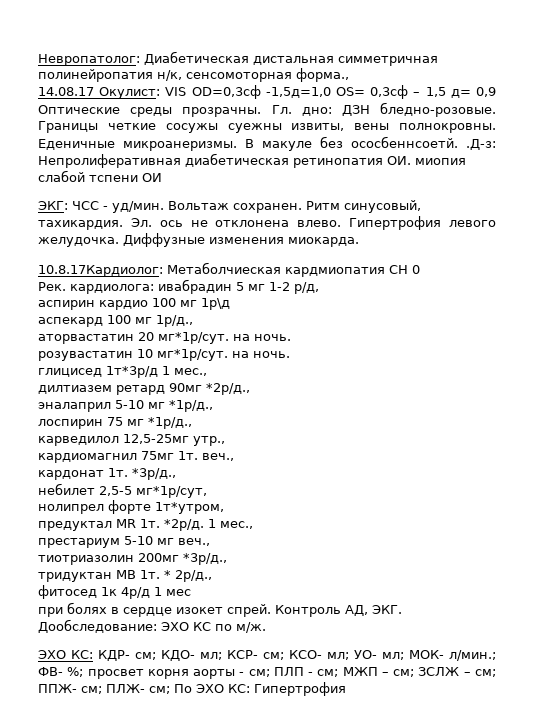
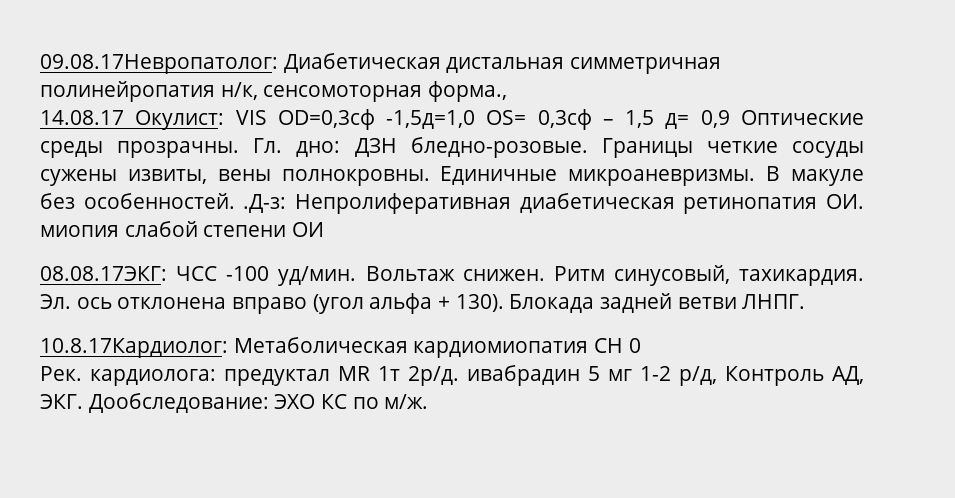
- Невропатолог: Диабетическая дистальная симметричная полинейропатия н/к, сенсомоторная форма.,
+ 09.08.17Невропатолог: Диабетическая дистальная симметричная полинейропатия н/к, сенсомоторная форма.,
- Границы четкие сосужы суежны извиты, вены полнокровны.
+ Границы четкие сосуды сужены извиты, вены полнокровны.
- Еденичные микроанеризмы.
+ Единичные микроаневризмы.
- В макуле без ососбеннсоетй. .Д-з: Непролиферативная диабетическая ретинопатия ОИ. миопия слабой тспени ОИ
+ В макуле без особенностей. .Д-з: Непролиферативная диабетическая ретинопатия ОИ. миопия слабой степени ОИ
- ЭКГ: ЧСС - уд/мин.
+ 08.08.17ЭКГ: ЧСС -100 уд/мин.
- Вольтаж сохранен.
+ Вольтаж снижен.
- Эл. ось не отклонена влево. Гипертрофия левого желудочка. Диффузные изменения миокарда.
+ Эл. ось отклонена вправо (угол альфа + 130). Блокада задней ветви ЛНПГ.
- 10.8.17Кардиолог: Метаболчиеская кардмиопатия СН 0
+ 10.8.17Кардиолог: Метаболическая кардиомиопатия СН 0
- Рек. кардиолога: ивабрадин 5 мг 1-2 р/д,
- аспирин кардио 100 мг 1р\д
- аспекард 100 мг 1р/д.,
- аторвастатин 20 мг*1р/сут. на ночь.
- розувастатин 10 мг*1р/сут. на ночь.
- глицисед 1т*3р/д 1 мес.,
- дилтиазем ретард 90мг *2р/д.,
- эналаприл 5-10 мг *1р/д.,
- лоспирин 75 мг *1р/д.,
- карведилол 12,5-25мг утр.,
- кардиомагнил 75мг 1т. веч.,
- кардонат 1т. *3р/д.,
- небилет 2,5-5 мг*1р/сут,
- нолипрел форте 1т*утром,
- предуктал МR 1т. *2р/д. 1 мес.,
- престариум 5-10 мг веч.,
- тиотриазолин 200мг *3р/д.,
- тридуктан МВ 1т. * 2р/д.,
- фитосед 1к 4р/д 1 мес
- при болях в сердце изокет спрей. Контроль АД, ЭКГ. Дообследование: ЭХО КС по м/ж.
+ Рек. кардиолога: предуктал MR 1т 2р/д. ивабрадин 5 мг 1-2 р/д, Контроль АД, ЭКГ. Дообследование: ЭХО КС по м/ж.
- ЭХО КС: КДР- см; КДО- мл; КСР- см; КСО- мл; УО- мл; МОК- л/мин.; ФВ- %; просвет корня аорты - см; ПЛП - см; МЖП – см; ЗСЛЖ – см; ППЖ- см; ПЛЖ- см; По ЭХО КС: Гипертрофия

